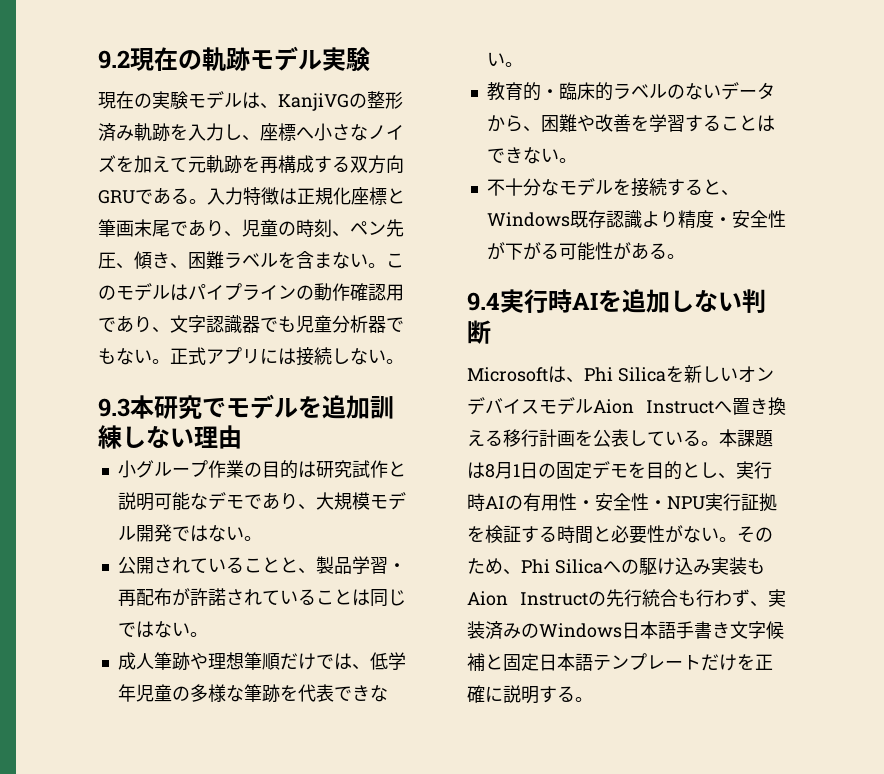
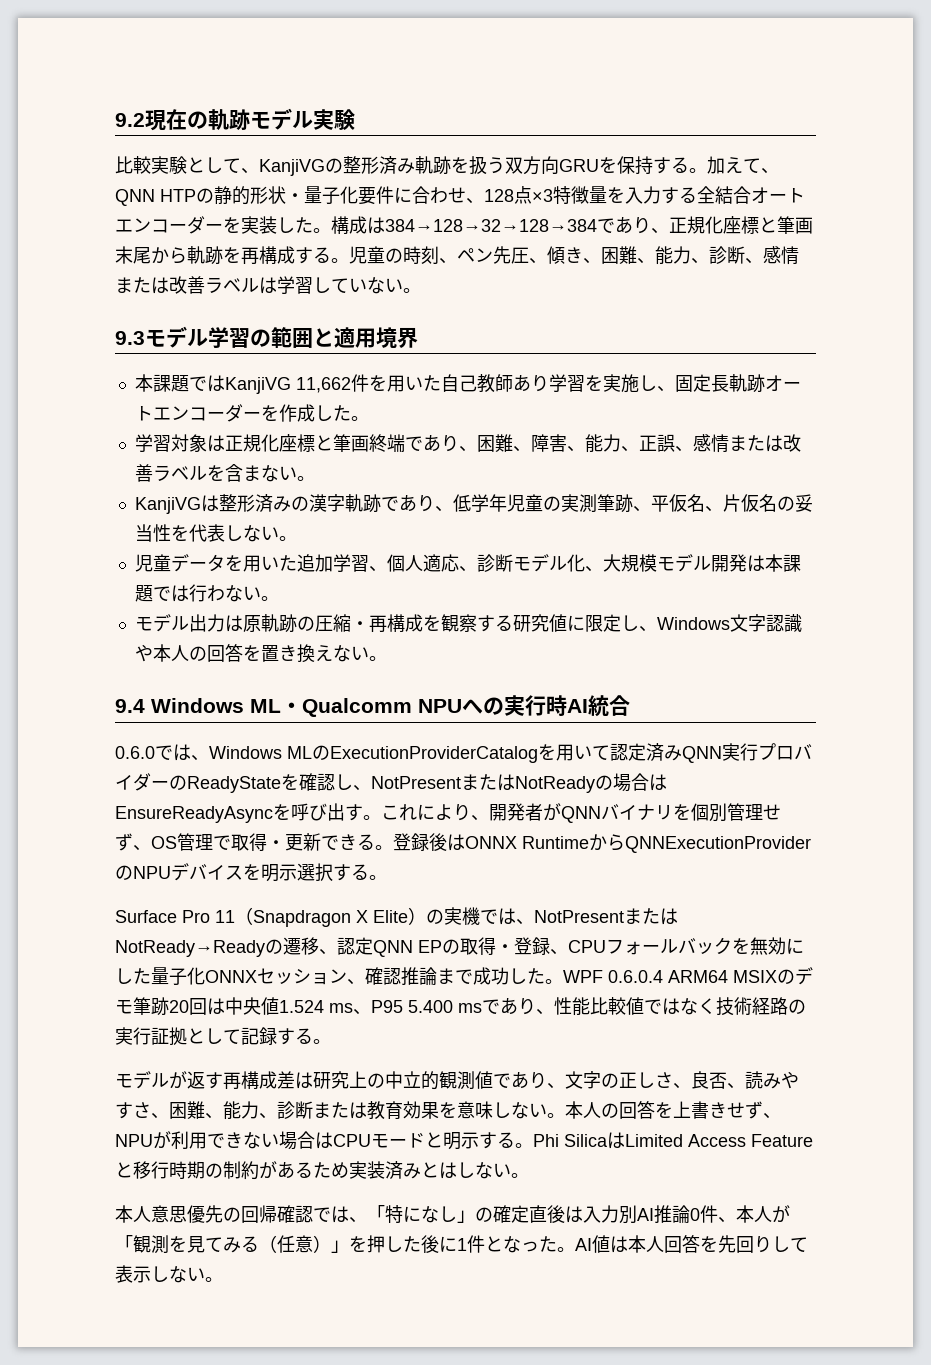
- 現在の実験モデルは、KanjiVGの整形済み軌跡を入力し、座標へ小さなノイズを加えて元軌跡を再構成する双方向GRUである。入力特徴は正規化座標と筆画末尾であり、児童の時刻、ペン先圧、傾き、困難ラベルを含まない。このモデルはパイプラインの動作確認用であり、文字認識器でも児童分析器でもない。正式アプリには接続しない。
- 9.3本研究でモデルを追加訓練しない理由
- 小グループ作業の目的は研究試作と説明可能なデモであり、大規模モデル開発ではない。
- 公開されていることと、製品学習・再配布が許諾されていることは同じではない。
- 成人筆跡や理想筆順だけでは、低学年児童の多様な筆跡を代表できない。
- 教育的・臨床的ラベルのないデータから、困難や改善を学習することはできない。
- 不十分なモデルを接続すると、Windows既存認識より精度・安全性が下がる可能性がある。
- 9.4実行時AIを追加しない判断
- Microsoftは、Phi Silicaを新しいオンデバイスモデルAion Instructへ置き換える移行計画を公表している。本課題は8月1日の固定デモを目的とし、実行時AIの有用性・安全性・NPU実行証拠を検証する時間と必要性がない。そのため、Phi Silicaへの駆け込み実装もAion Instructの先行統合も行わず、実装済みのWindows日本語手書き文字候補と固定日本語テンプレートだけを正確に説明する。
+ 比較実験として、KanjiVGの整形済み軌跡を扱う双方向GRUを保持する。加えて、QNN HTPの静的形状・量子化要件に合わせ、128点×3特徴量を入力する全結合オートエンコーダーを実装した。構成は384→128→32→128→384であり、正規化座標と筆画末尾から軌跡を再構成する。児童の時刻、ペン先圧、傾き、困難、能力、診断、感情または改善ラベルは学習していない。
+ 9.3モデル学習の範囲と適用境界
+ 本課題ではKanjiVG 11,662件を用いた自己教師あり学習を実施し、固定長軌跡オートエンコーダーを作成した。
+ 学習対象は正規化座標と筆画終端であり、困難、障害、能力、正誤、感情または改善ラベルを含まない。
+ KanjiVGは整形済みの漢字軌跡であり、低学年児童の実測筆跡、平仮名、片仮名の妥当性を代表しない。
+ 児童データを用いた追加学習、個人適応、診断モデル化、大規模モデル開発は本課題では行わない。
+ モデル出力は原軌跡の圧縮・再構成を観察する研究値に限定し、Windows文字認識や本人の回答を置き換えない。
+ 9.4 Windows ML・Qualcomm NPUへの実行時AI統合
+ 0.6.0では、Windows MLのExecutionProviderCatalogを用いて認定済みQNN実行プロバイダーのReadyStateを確認し、NotPresentまたはNotReadyの場合はEnsureReadyAsyncを呼び出す。これにより、開発者がQNNバイナリを個別管理せず、OS管理で取得・更新できる。登録後はONNX RuntimeからQNNExecutionProviderのNPUデバイスを明示選択する。
+ Surface Pro 11（Snapdragon X Elite）の実機では、NotPresentまたはNotReady→Readyの遷移、認定QNN EPの取得・登録、CPUフォールバックを無効にした量子化ONNXセッション、確認推論まで成功した。WPF 0.6.0.4 ARM64 MSIXのデモ筆跡20回は中央値1.524 ms、P95 5.400 msであり、性能比較値ではなく技術経路の実行証拠として記録する。
+ モデルが返す再構成差は研究上の中立的観測値であり、文字の正しさ、良否、読みやすさ、困難、能力、診断または教育効果を意味しない。本人の回答を上書きせず、NPUが利用できない場合はCPUモードと明示する。Phi SilicaはLimited Access Featureと移行時期の制約があるため実装済みとはしない。
+ 本人意思優先の回帰確認では、「特になし」の確定直後は入力別AI推論0件、本人が「観測を見てみる（任意）」を押した後に1件となった。AI値は本人回答を先回りして表示しない。

